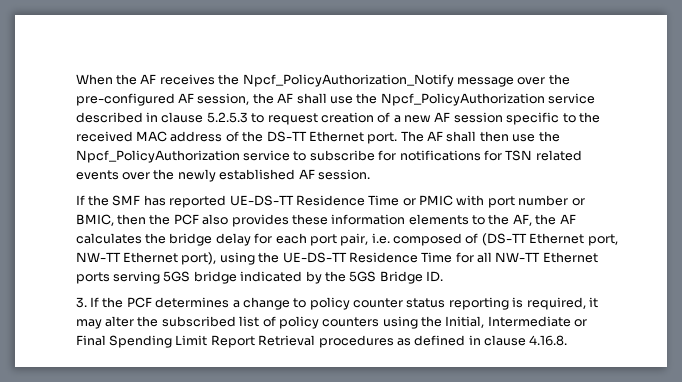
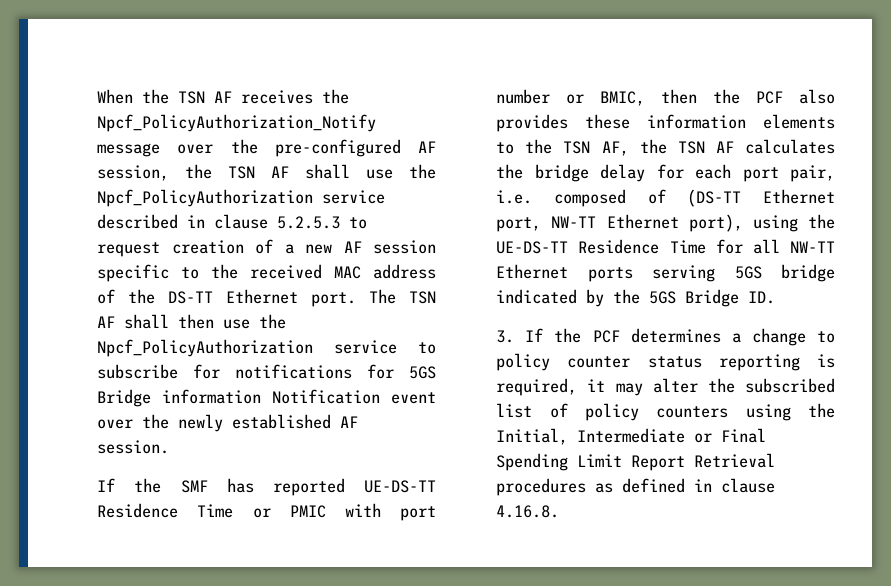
- When the AF receives the Npcf_PolicyAuthorization_Notify message over the pre-configured AF session, the AF shall use the Npcf_PolicyAuthorization service described in clause 5.2.5.3 to request creation of a new AF session specific to the received MAC address of the DS-TT Ethernet port.
+ When the TSN AF receives the Npcf_PolicyAuthorization_Notify message over the pre-configured AF session, the TSN AF shall use the Npcf_PolicyAuthorization service described in clause 5.2.5.3 to request creation of a new AF session specific to the received MAC address of the DS-TT Ethernet port.
- The AF shall then use the Npcf_PolicyAuthorization service to subscribe for notifications for TSN related events over the newly established AF session.
+ The TSN AF shall then use the Npcf_PolicyAuthorization service to subscribe for notifications for 5GS Bridge information Notification event over the newly established AF session.
- If the SMF has reported UE-DS-TT Residence Time or PMIC with port number or BMIC, then the PCF also provides these information elements to the AF, the AF calculates the bridge delay for each port pair, i.e. composed of (DS-TT Ethernet port, NW-TT Ethernet port), using the UE-DS-TT Residence Time for all NW-TT Ethernet ports serving 5GS bridge indicated by the 5GS Bridge ID.
+ If the SMF has reported UE-DS-TT Residence Time or PMIC with port number or BMIC, then the PCF also provides these information elements to the TSN AF, the TSN AF calculates the bridge delay for each port pair, i.e. composed of (DS-TT Ethernet port, NW-TT Ethernet port), using the UE-DS-TT Residence Time for all NW-TT Ethernet ports serving 5GS bridge indicated by the 5GS Bridge ID.

